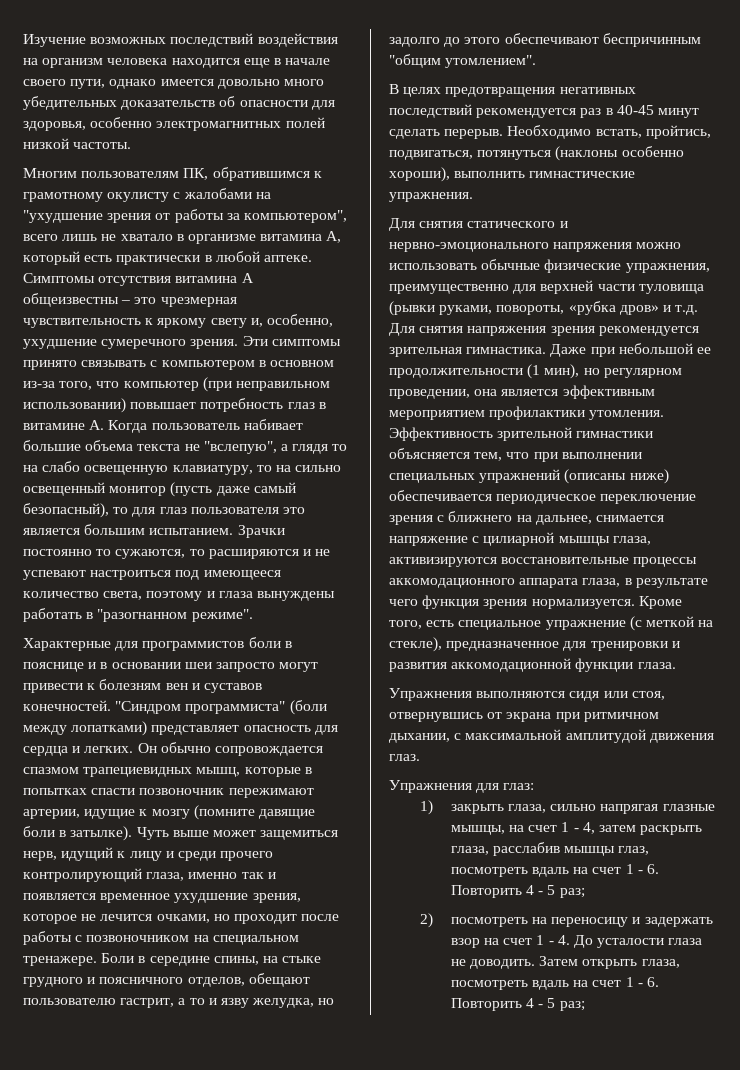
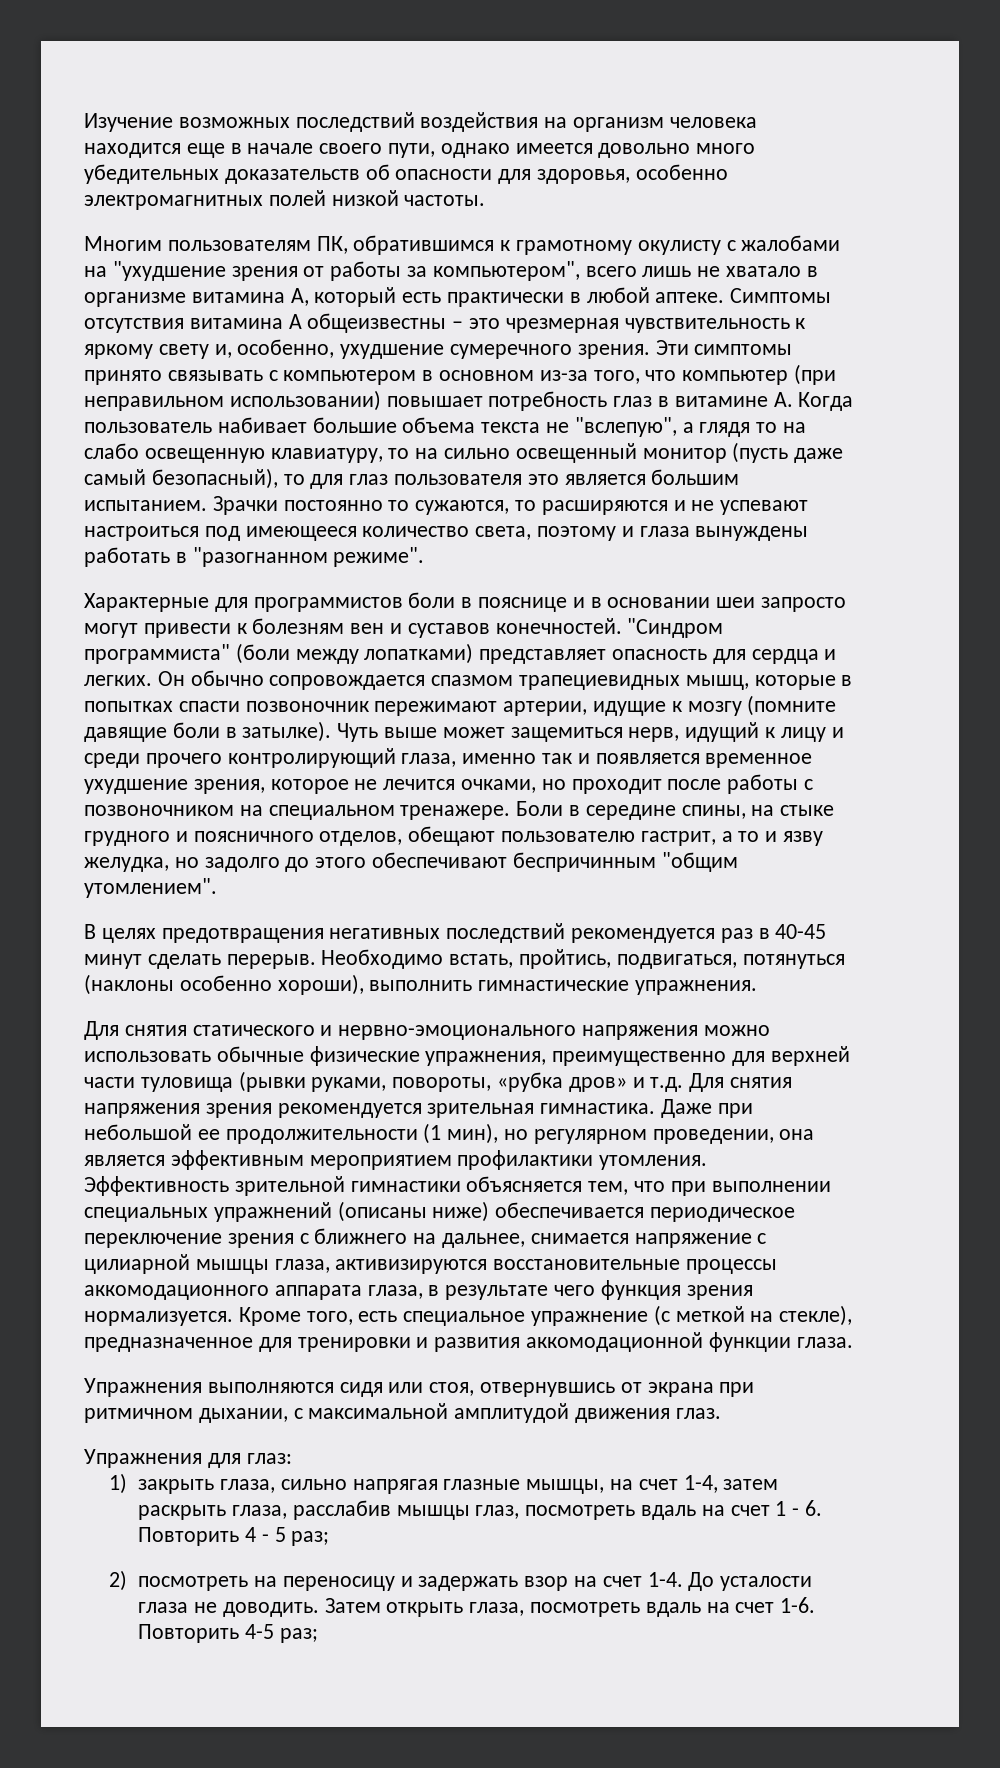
- 1) закрыть глаза, сильно напрягая глазные мышцы, на счет 1 - 4, затем раскрыть глаза, расслабив мышцы глаз, посмотреть вдаль на счет 1 - 6. Повторить 4 - 5 раз;
+ 1) закрыть глаза, сильно напрягая глазные мышцы, на счет 1-4, затем раскрыть глаза, расслабив мышцы глаз, посмотреть вдаль на счет 1 - 6. Повторить 4 - 5 раз;
- 2) посмотреть на переносицу и задержать взор на счет 1 - 4. До усталости глаза не доводить.
+ 2) посмотреть на переносицу и задержать взор на счет 1-4. До усталости глаза не доводить.
- Затем открыть глаза, посмотреть вдаль на счет 1 - 6. Повторить 4 - 5 раз;
+ Затем открыть глаза, посмотреть вдаль на счет 1-6. Повторить 4-5 раз;

